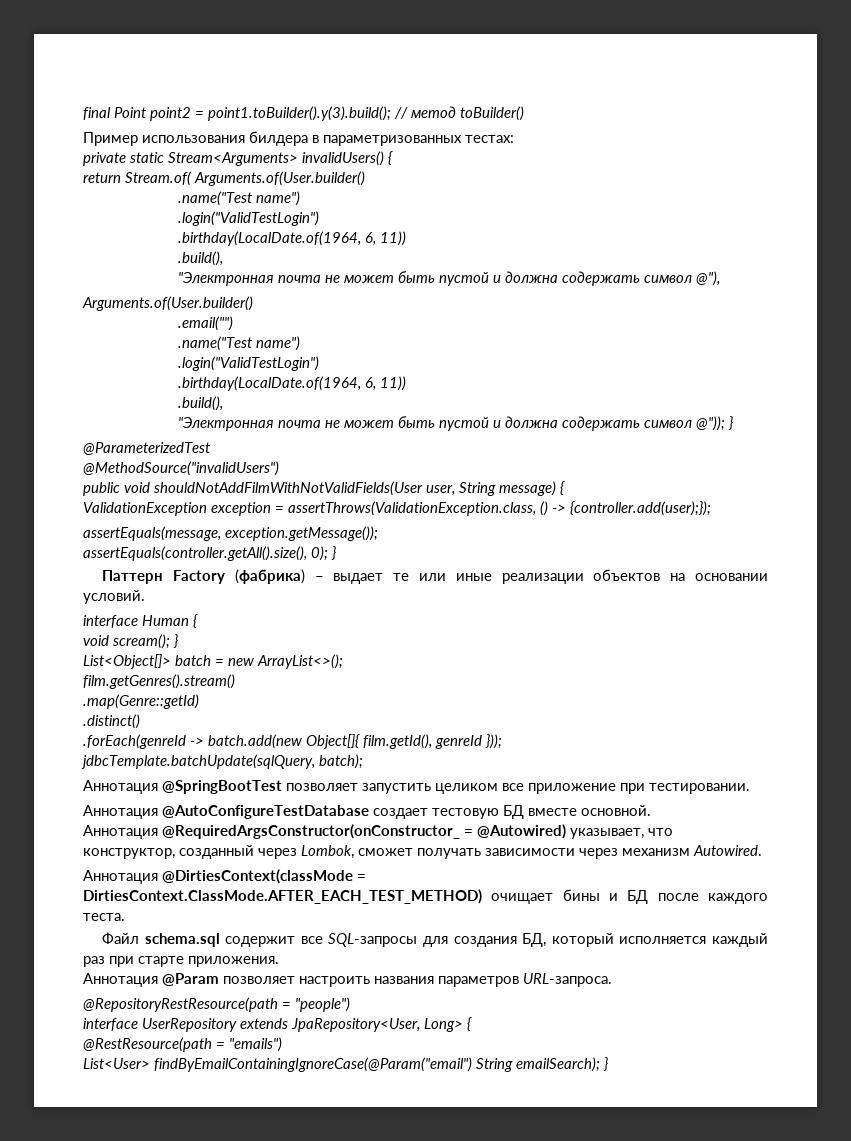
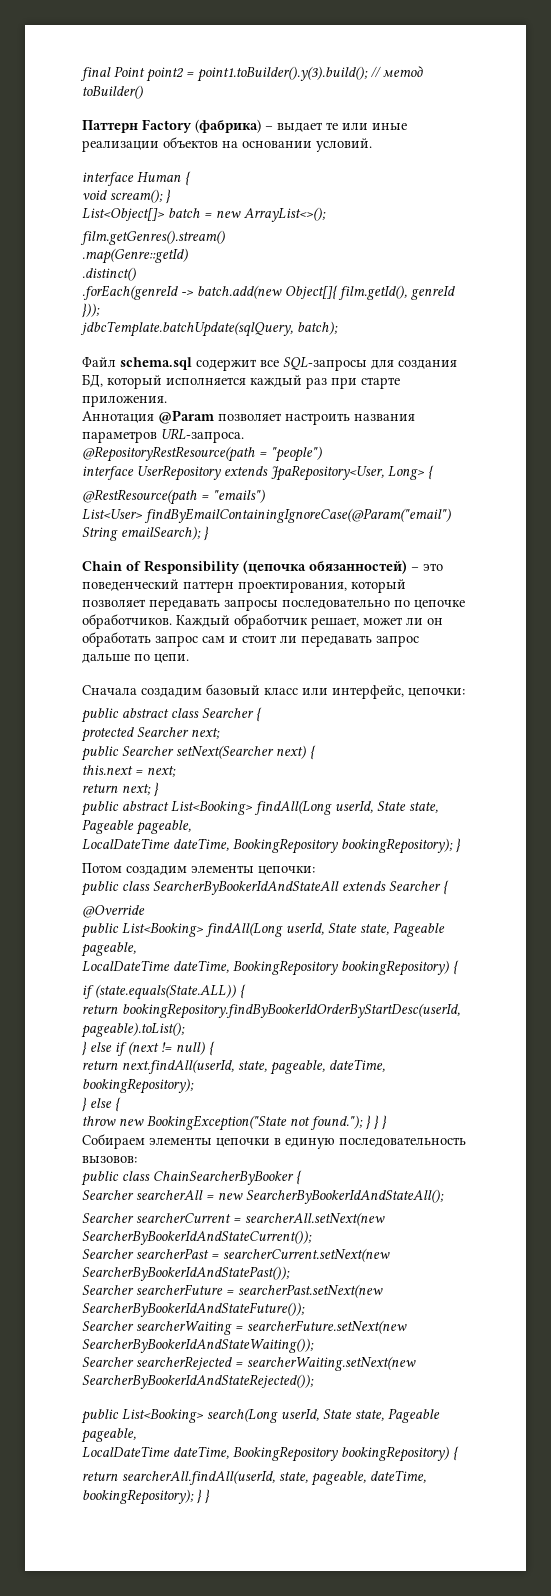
- Пример использования билдера в параметризованных тестах:
- private static Stream<Arguments> invalidUsers() {
- return Stream.of( Arguments.of(User.builder()
- .name("Test name")
- .login("ValidTestLogin")
- .birthday(LocalDate.of(1964, 6, 11))
- .build(),
- "Электронная почта не может быть пустой и должна содержать символ @"),
- Arguments.of(User.builder()
- .email("")
- .name("Test name")
- .login("ValidTestLogin")
- .birthday(LocalDate.of(1964, 6, 11))
- .build(),
- "Электронная почта не может быть пустой и должна содержать символ @")); }
- @ParameterizedTest
- @MethodSource("invalidUsers")
- public void shouldNotAddFilmWithNotValidFields(User user, String message) {
- ValidationException exception = assertThrows(ValidationException.class, () -> {controller.add(user);});
- assertEquals(message, exception.getMessage());
- assertEquals(controller.getAll().size(), 0); }
- Аннотация @SpringBootTest позволяет запустить целиком все приложение при тестировании.
- Аннотация @AutoConfigureTestDatabase создает тестовую БД вместе основной.
- Аннотация @RequiredArgsConstructor(onConstructor_ = @Autowired) указывает, что конструктор, созданный через Lombok, сможет получать зависимости через механизм Autowired.
- Аннотация @DirtiesContext(classMode = DirtiesContext.ClassMode.AFTER_EACH_TEST_METHOD) очищает бины и БД после каждого теста.
+ Chain of Responsibility (цепочка обязанностей) – это поведенческий паттерн проектирования, который позволяет передавать запросы последовательно по цепочке обработчиков. Каждый обработчик решает, может ли он обработать запрос сам и стоит ли передавать запрос дальше по цепи.
+ Сначала создадим базовый класс или интерфейс, цепочки:
+ public abstract class Searcher {
+ protected Searcher next;
+ public Searcher setNext(Searcher next) {
+ this.next = next;
+ return next; }
+ public abstract List<Booking> findAll(Long userId, State state, Pageable pageable,
+ LocalDateTime dateTime, BookingRepository bookingRepository); }
+ Потом создадим элементы цепочки:
+ public class SearcherByBookerIdAndStateAll extends Searcher {
+ @Override
+ public List<Booking> findAll(Long userId, State state, Pageable pageable,
+ LocalDateTime dateTime, BookingRepository bookingRepository) {
+ if (state.equals(State.ALL)) {
+ return bookingRepository.findByBookerIdOrderByStartDesc(userId, pageable).toList();
+ } else if (next != null) {
+ return next.findAll(userId, state, pageable, dateTime, bookingRepository);
+ } else {
+ throw new BookingException("State not found."); } } }
+ Собираем элементы цепочки в единую последовательность вызовов:
+ public class ChainSearcherByBooker {
+ Searcher searcherAll = new SearcherByBookerIdAndStateAll();
+ Searcher searcherCurrent = searcherAll.setNext(new SearcherByBookerIdAndStateCurrent());
+ Searcher searcherPast = searcherCurrent.setNext(new SearcherByBookerIdAndStatePast());
+ Searcher searcherFuture = searcherPast.setNext(new SearcherByBookerIdAndStateFuture());
+ Searcher searcherWaiting = searcherFuture.setNext(new SearcherByBookerIdAndStateWaiting());
+ Searcher searcherRejected = searcherWaiting.setNext(new SearcherByBookerIdAndStateRejected());
+ public List<Booking> search(Long userId, State state, Pageable pageable,
+ LocalDateTime dateTime, BookingRepository bookingRepository) {
+ return searcherAll.findAll(userId, state, pageable, dateTime, bookingRepository); } }

